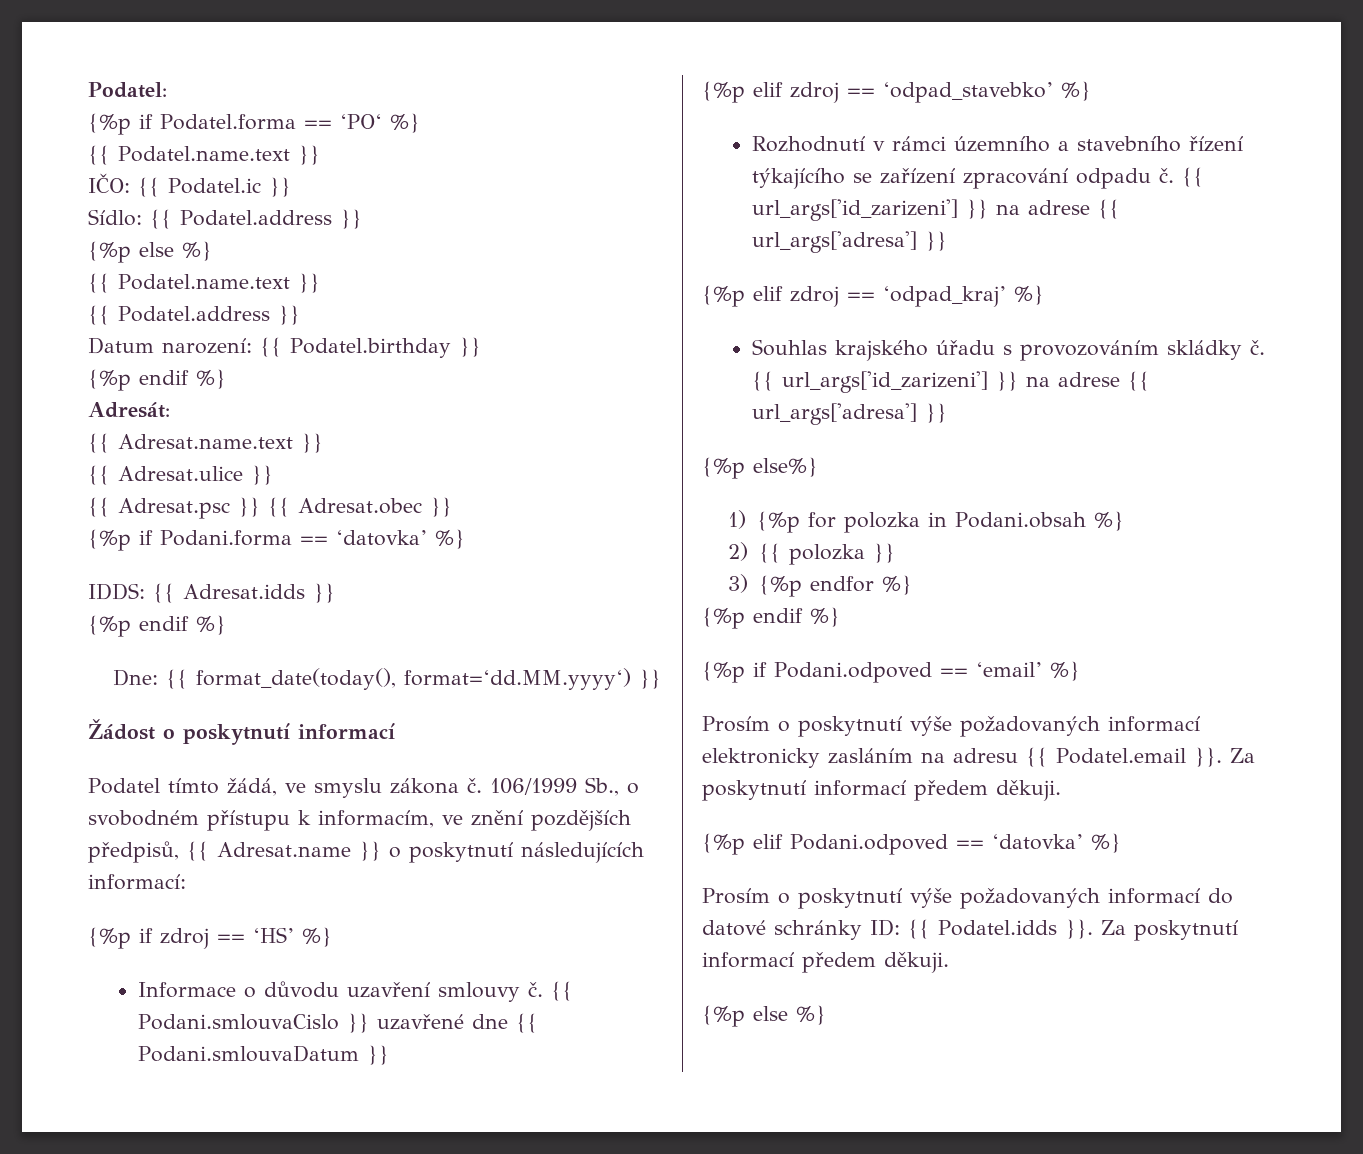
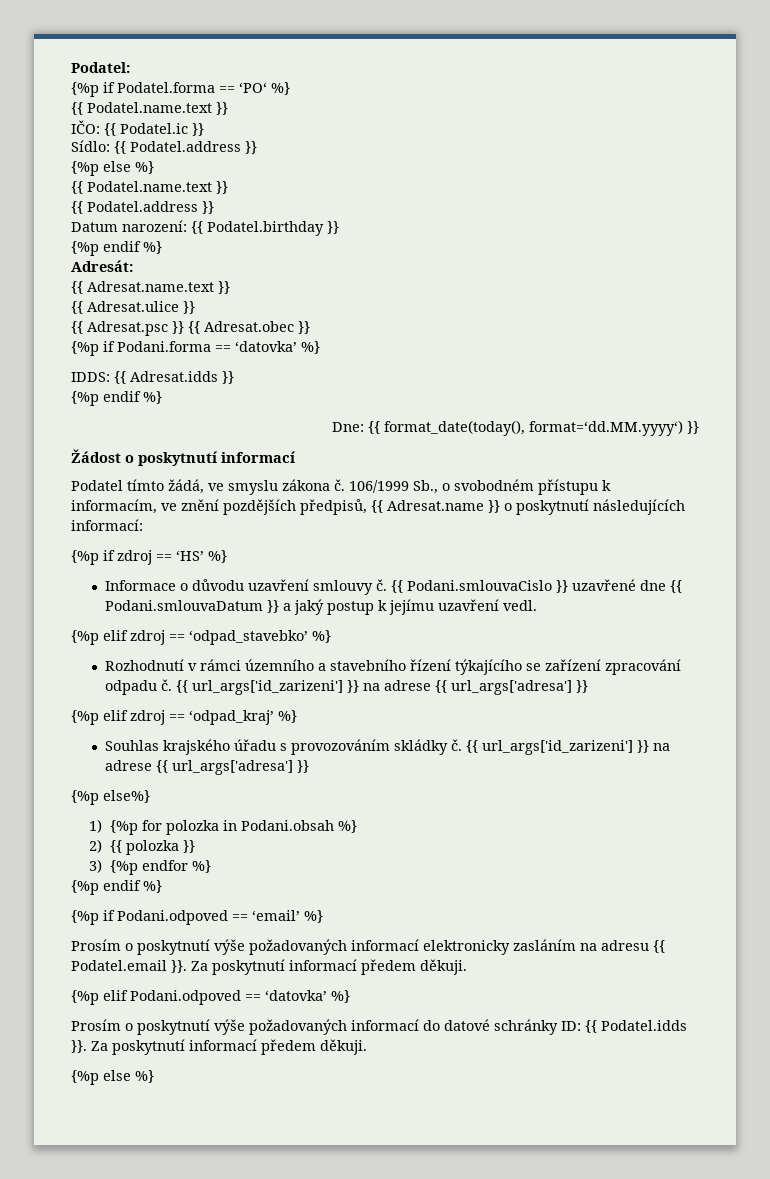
- {{ Podani.smlouvaCislo }} uzavřené dne {{ Podani.smlouvaDatum }}
+ {{ Podani.smlouvaCislo }} uzavřené dne {{ Podani.smlouvaDatum }} a jaký postup k jejímu uzavření vedl.

